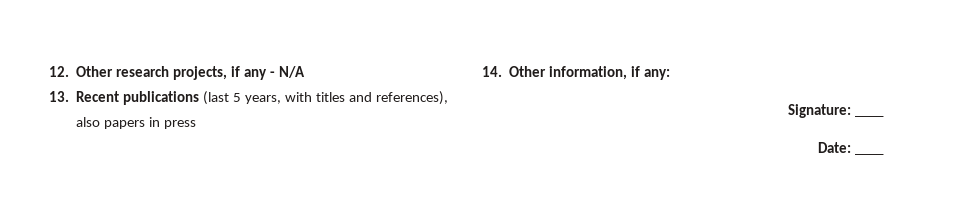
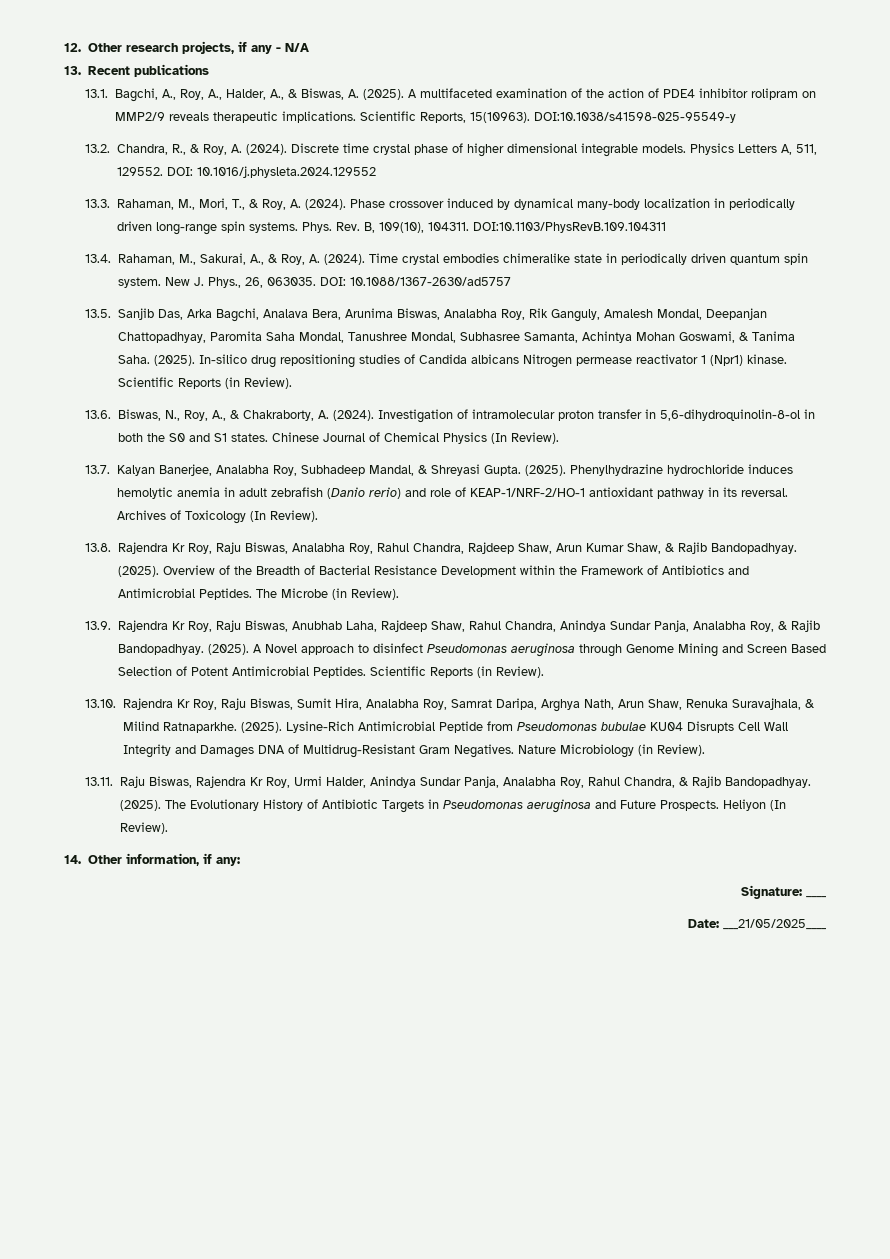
- 13. Recent publications (last 5 years, with titles and references), also papers in press
+ 13. Recent publications
+ 13.1. Bagchi, A., Roy, A., Halder, A., & Biswas, A. (2025). A multifaceted examination of the action of PDE4 inhibitor rolipram on MMP2/9 reveals therapeutic implications. Scientific Reports, 15(10963). DOI:10.1038/s41598-025-95549-y
+ 13.2. Chandra, R., & Roy, A. (2024). Discrete time crystal phase of higher dimensional integrable models. Physics Letters A, 511, 129552. DOI: 10.1016/j.physleta.2024.129552
+ 13.3. Rahaman, M., Mori, T., & Roy, A. (2024). Phase crossover induced by dynamical many-body localization in periodically driven long-range spin systems. Phys. Rev. B, 109(10), 104311. DOI:10.1103/PhysRevB.109.104311
+ 13.4. Rahaman, M., Sakurai, A., & Roy, A. (2024). Time crystal embodies chimeralike state in periodically driven quantum spin system. New J. Phys., 26, 063035. DOI: 10.1088/1367-2630/ad5757
+ 13.5. Sanjib Das, Arka Bagchi, Analava Bera, Arunima Biswas, Analabha Roy, Rik Ganguly, Amalesh Mondal, Deepanjan Chattopadhyay, Paromita Saha Mondal, Tanushree Mondal, Subhasree Samanta, Achintya Mohan Goswami, & Tanima Saha. (2025). In-silico drug repositioning studies of Candida albicans Nitrogen permease reactivator 1 (Npr1) kinase. Scientific Reports (in Review).
+ 13.6. Biswas, N., Roy, A., & Chakraborty, A. (2024). Investigation of intramolecular proton transfer in 5,6-dihydroquinolin-8-ol in both the S0 and S1 states. Chinese Journal of Chemical Physics (In Review).
+ 13.7. Kalyan Banerjee, Analabha Roy, Subhadeep Mandal, & Shreyasi Gupta. (2025). Phenylhydrazine hydrochloride induces hemolytic anemia in adult zebrafish (Danio rerio) and role of KEAP-1/NRF-2/HO-1 antioxidant pathway in its reversal. Archives of Toxicology (In Review).
+ 13.8. Rajendra Kr Roy, Raju Biswas, Analabha Roy, Rahul Chandra, Rajdeep Shaw, Arun Kumar Shaw, & Rajib Bandopadhyay. (2025). Overview of the Breadth of Bacterial Resistance Development within the Framework of Antibiotics and Antimicrobial Peptides. The Microbe (in Review).
+ 13.9. Rajendra Kr Roy, Raju Biswas, Anubhab Laha, Rajdeep Shaw, Rahul Chandra, Anindya Sundar Panja, Analabha Roy, & Rajib Bandopadhyay. (2025). A Novel approach to disinfect Pseudomonas aeruginosa through Genome Mining and Screen Based Selection of Potent Antimicrobial Peptides. Scientific Reports (in Review).
+ 13.10. Rajendra Kr Roy, Raju Biswas, Sumit Hira, Analabha Roy, Samrat Daripa, Arghya Nath, Arun Shaw, Renuka Suravajhala, & Milind Ratnaparkhe. (2025). Lysine-Rich Antimicrobial Peptide from Pseudomonas bubulae KU04 Disrupts Cell Wall Integrity and Damages DNA of Multidrug-Resistant Gram Negatives. Nature Microbiology (in Review).
+ 13.11. Raju Biswas, Rajendra Kr Roy, Urmi Halder, Anindya Sundar Panja, Analabha Roy, Rahul Chandra, & Rajib Bandopadhyay. (2025). The Evolutionary History of Antibiotic Targets in Pseudomonas aeruginosa and Future Prospects. Heliyon (In Review).
- Date: ____
+ Date: ___21/05/2025____

